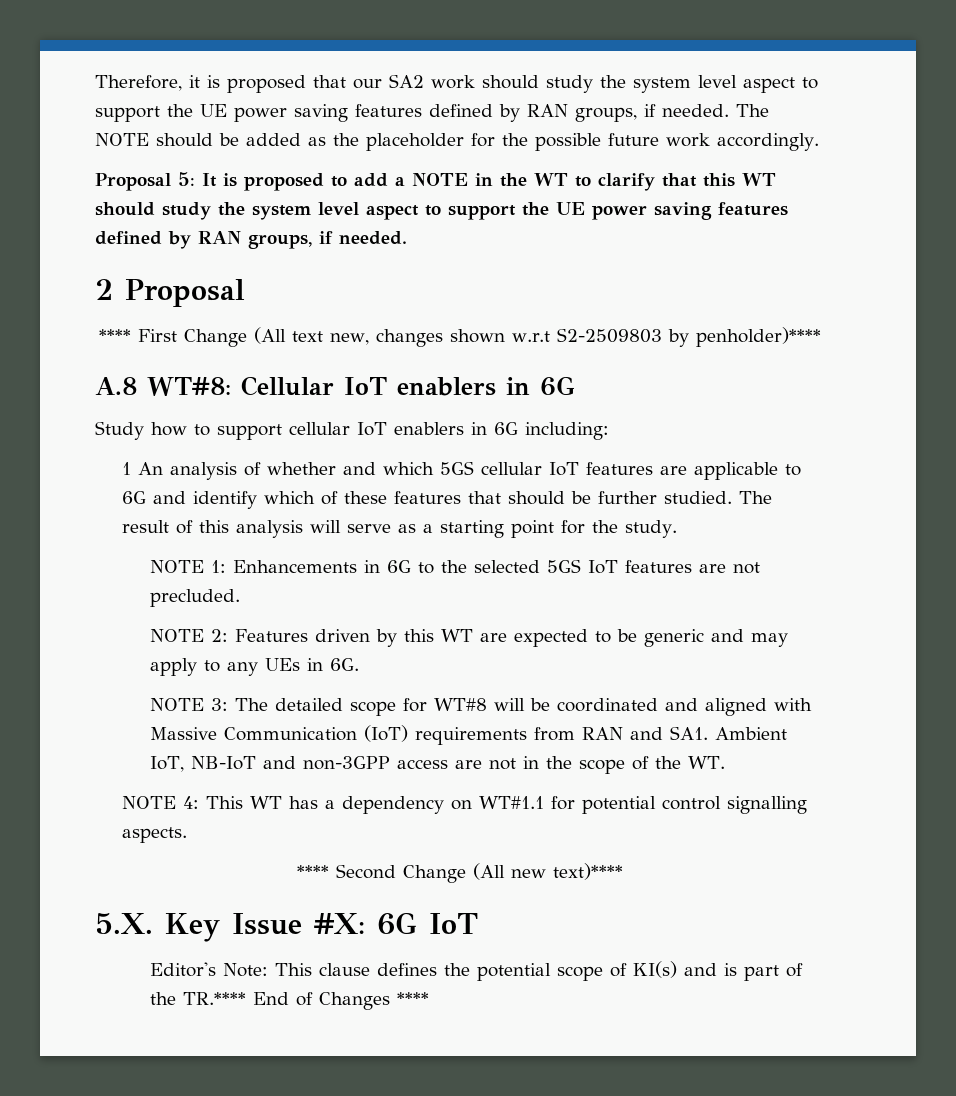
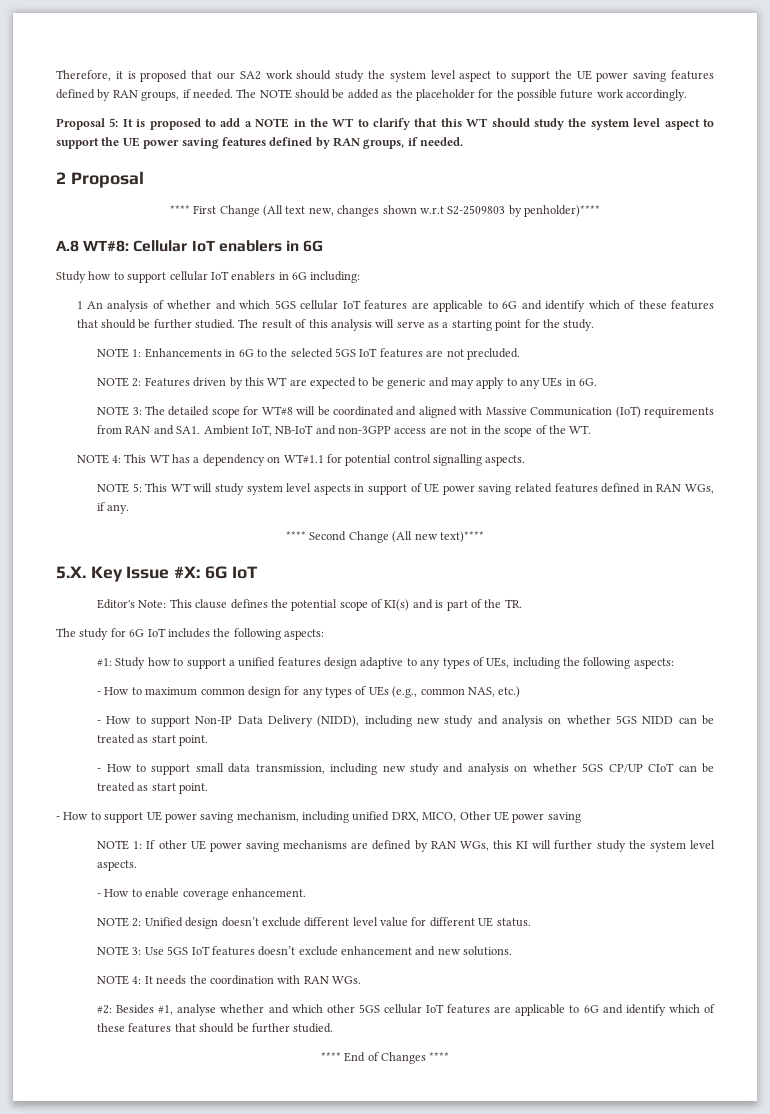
+ NOTE 5: This WT will study system level aspects in support of UE power saving related features defined in RAN WGs, if any.
- Editor's Note: This clause defines the potential scope of KI(s) and is part of the TR.**** End of Changes ****
+ Editor's Note: This clause defines the potential scope of KI(s) and is part of the TR.
+ The study for 6G IoT includes the following aspects:
+ #1: Study how to support a unified features design adaptive to any types of UEs, including the following aspects:
+ - How to maximum common design for any types of UEs (e.g., common NAS, etc.)
+ - How to support Non-IP Data Delivery (NIDD), including new study and analysis on whether 5GS NIDD can be treated as start point.
+ - How to support small data transmission, including new study and analysis on whether 5GS CP/UP CIoT can be treated as start point.
+ - How to support UE power saving mechanism, including unified DRX, MICO, Other UE power saving
+ NOTE 1: If other UE power saving mechanisms are defined by RAN WGs, this KI will further study the system level aspects.
+ - How to enable coverage enhancement.
+ NOTE 2: Unified design doesn’t exclude different level value for different UE status.
+ NOTE 3: Use 5GS IoT features doesn’t exclude enhancement and new solutions.
+ NOTE 4: It needs the coordination with RAN WGs.
+ #2: Besides #1, analyse whether and which other 5GS cellular IoT features are applicable to 6G and identify which of these features that should be further studied.
+ **** End of Changes ****

